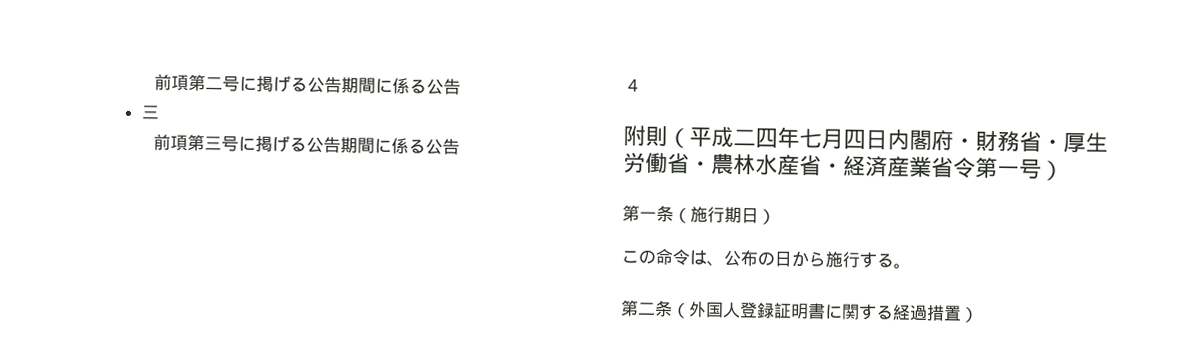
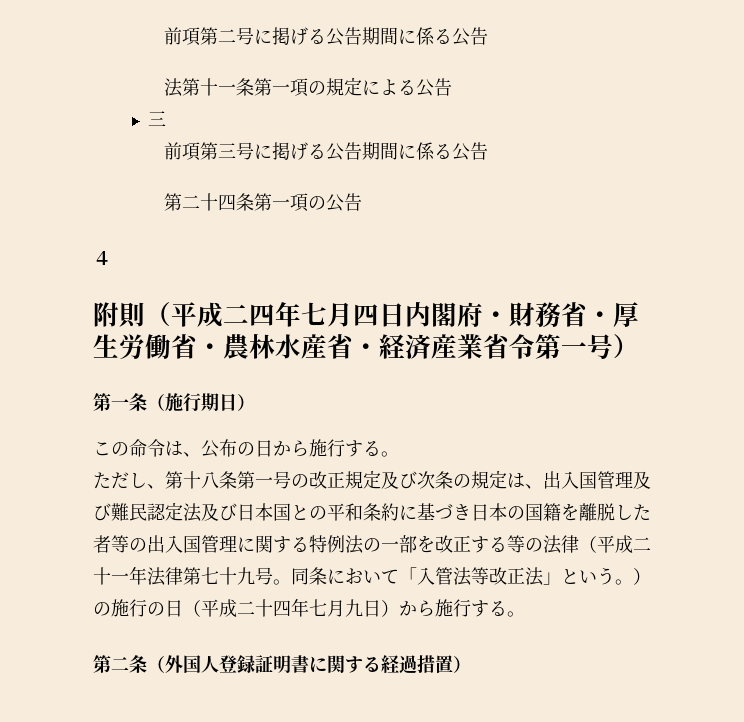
+ 法第十一条第一項の規定による公告
+ 第二十四条第一項の公告
+ ただし、第十八条第一号の改正規定及び次条の規定は、出入国管理及び難民認定法及び日本国との平和条約に基づき日本の国籍を離脱した者等の出入国管理に関する特例法の一部を改正する等の法律（平成二十一年法律第七十九号。同条において「入管法等改正法」という。）の施行の日（平成二十四年七月九日）から施行する。

